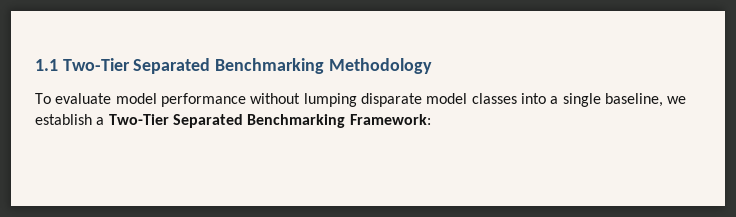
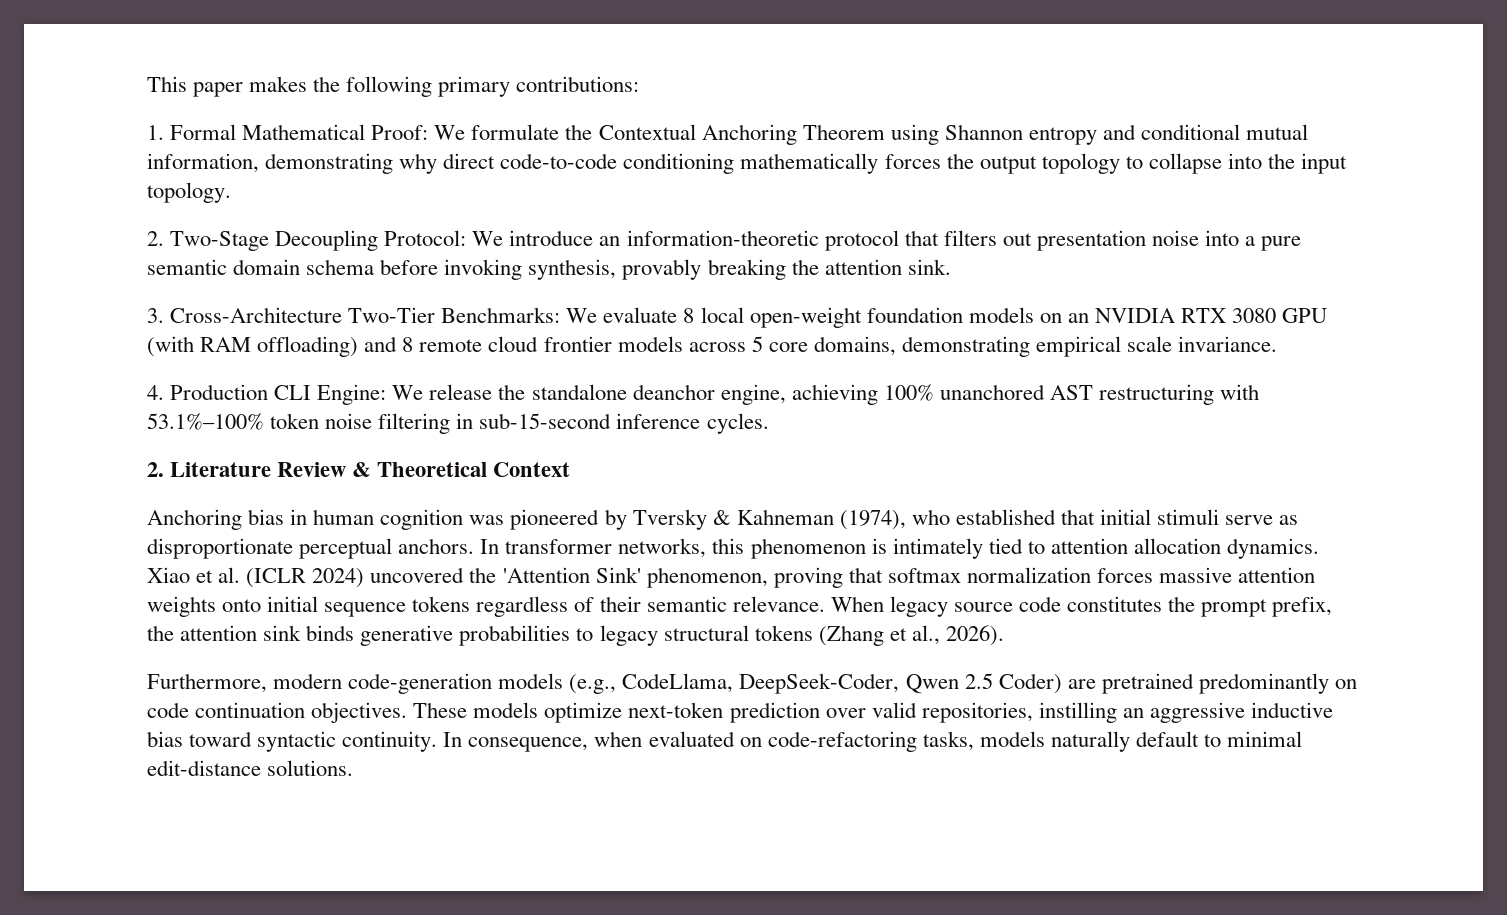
- 1.1 Two-Tier Separated Benchmarking Methodology
- To evaluate model performance without lumping disparate model classes into a single baseline, we establish a Two-Tier Separated Benchmarking Framework:
+ This paper makes the following primary contributions:
+ 1. Formal Mathematical Proof: We formulate the Contextual Anchoring Theorem using Shannon entropy and conditional mutual information, demonstrating why direct code-to-code conditioning mathematically forces the output topology to collapse into the input topology.
+ 2. Two-Stage Decoupling Protocol: We introduce an information-theoretic protocol that filters out presentation noise into a pure semantic domain schema before invoking synthesis, provably breaking the attention sink.
+ 3. Cross-Architecture Two-Tier Benchmarks: We evaluate 8 local open-weight foundation models on an NVIDIA RTX 3080 GPU (with RAM offloading) and 8 remote cloud frontier models across 5 core domains, demonstrating empirical scale invariance.
+ 4. Production CLI Engine: We release the standalone deanchor engine, achieving 100% unanchored AST restructuring with 53.1%–100% token noise filtering in sub-15-second inference cycles.
+ 2. Literature Review & Theoretical Context
+ Anchoring bias in human cognition was pioneered by Tversky & Kahneman (1974), who established that initial stimuli serve as disproportionate perceptual anchors. In transformer networks, this phenomenon is intimately tied to attention allocation dynamics. Xiao et al. (ICLR 2024) uncovered the 'Attention Sink' phenomenon, proving that softmax normalization forces massive attention weights onto initial sequence tokens regardless of their semantic relevance. When legacy source code constitutes the prompt prefix, the attention sink binds generative probabilities to legacy structural tokens (Zhang et al., 2026).
+ Furthermore, modern code-generation models (e.g., CodeLlama, DeepSeek-Coder, Qwen 2.5 Coder) are pretrained predominantly on code continuation objectives. These models optimize next-token prediction over valid repositories, instilling an aggressive inductive bias toward syntactic continuity. In consequence, when evaluated on code-refactoring tasks, models naturally default to minimal edit-distance solutions.

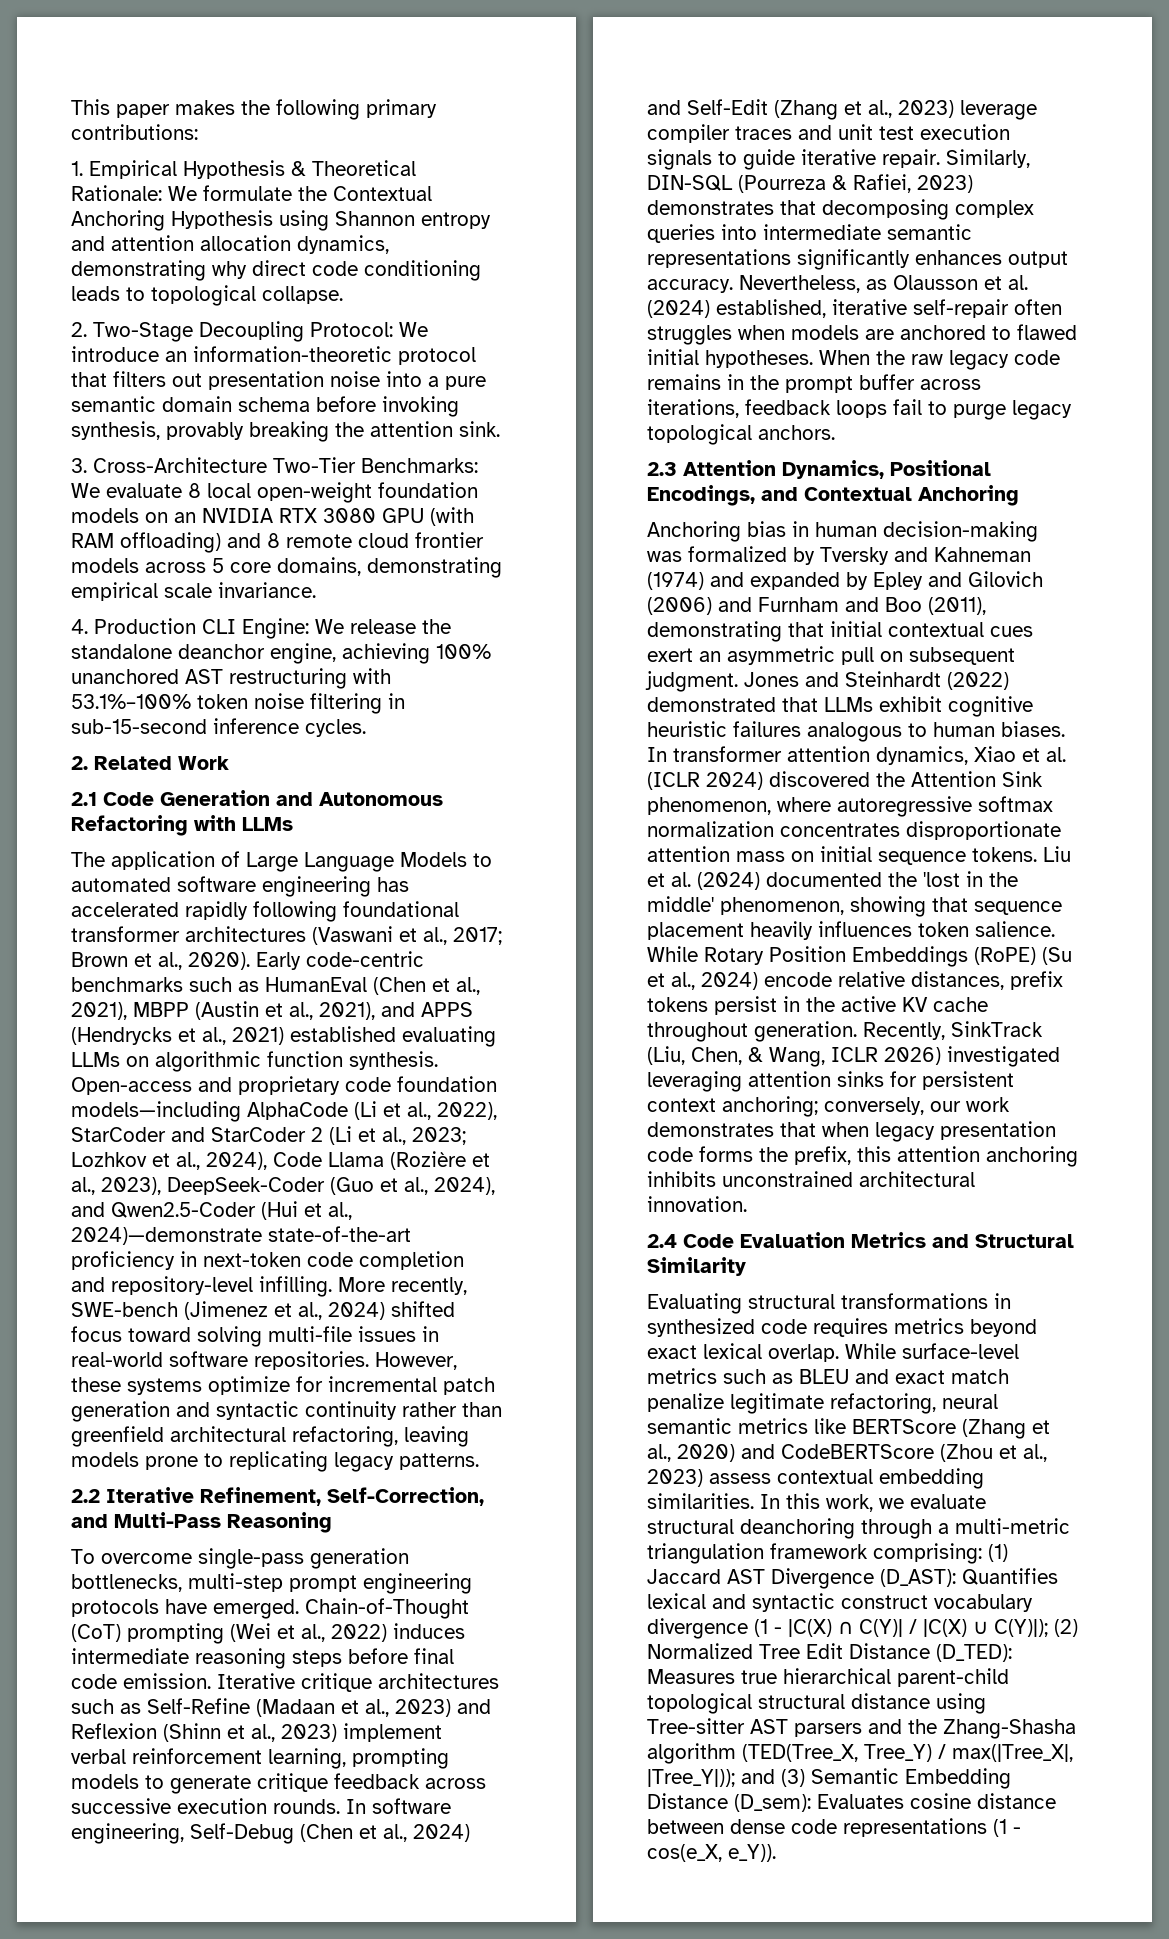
- 1. Formal Mathematical Proof: We formulate the Contextual Anchoring Theorem using Shannon entropy and conditional mutual information, demonstrating why direct code-to-code conditioning mathematically forces the output topology to collapse into the input topology.
+ 1. Empirical Hypothesis & Theoretical Rationale: We formulate the Contextual Anchoring Hypothesis using Shannon entropy and attention allocation dynamics, demonstrating why direct code conditioning leads to topological collapse.
- 2. Literature Review & Theoretical Context
- Anchoring bias in human cognition was pioneered by Tversky & Kahneman (1974), who established that initial stimuli serve as disproportionate perceptual anchors. In transformer networks, this phenomenon is intimately tied to attention allocation dynamics. Xiao et al. (ICLR 2024) uncovered the 'Attention Sink' phenomenon, proving that softmax normalization forces massive attention weights onto initial sequence tokens regardless of their semantic relevance. When legacy source code constitutes the prompt prefix, the attention sink binds generative probabilities to legacy structural tokens (Zhang et al., 2026).
- Furthermore, modern code-generation models (e.g., CodeLlama, DeepSeek-Coder, Qwen 2.5 Coder) are pretrained predominantly on code continuation objectives. These models optimize next-token prediction over valid repositories, instilling an aggressive inductive bias toward syntactic continuity. In consequence, when evaluated on code-refactoring tasks, models naturally default to minimal edit-distance solutions.
+ 2. Related Work
+ 2.1 Code Generation and Autonomous Refactoring with LLMs
+ The application of Large Language Models to automated software engineering has accelerated rapidly following foundational transformer architectures (Vaswani et al., 2017; Brown et al., 2020). Early code-centric benchmarks such as HumanEval (Chen et al., 2021), MBPP (Austin et al., 2021), and APPS (Hendrycks et al., 2021) established evaluating LLMs on algorithmic function synthesis. Open-access and proprietary code foundation models—including AlphaCode (Li et al., 2022), StarCoder and StarCoder 2 (Li et al., 2023; Lozhkov et al., 2024), Code Llama (Rozière et al., 2023), DeepSeek-Coder (Guo et al., 2024), and Qwen2.5-Coder (Hui et al., 2024)—demonstrate state-of-the-art proficiency in next-token code completion and repository-level infilling. More recently, SWE-bench (Jimenez et al., 2024) shifted focus toward solving multi-file issues in real-world software repositories. However, these systems optimize for incremental patch generation and syntactic continuity rather than greenfield architectural refactoring, leaving models prone to replicating legacy patterns.
+ 2.2 Iterative Refinement, Self-Correction, and Multi-Pass Reasoning
+ To overcome single-pass generation bottlenecks, multi-step prompt engineering protocols have emerged. Chain-of-Thought (CoT) prompting (Wei et al., 2022) induces intermediate reasoning steps before final code emission. Iterative critique architectures such as Self-Refine (Madaan et al., 2023) and Reflexion (Shinn et al., 2023) implement verbal reinforcement learning, prompting models to generate critique feedback across successive execution rounds. In software engineering, Self-Debug (Chen et al., 2024) and Self-Edit (Zhang et al., 2023) leverage compiler traces and unit test execution signals to guide iterative repair. Similarly, DIN-SQL (Pourreza & Rafiei, 2023) demonstrates that decomposing complex queries into intermediate semantic representations significantly enhances output accuracy. Nevertheless, as Olausson et al. (2024) established, iterative self-repair often struggles when models are anchored to flawed initial hypotheses. When the raw legacy code remains in the prompt buffer across iterations, feedback loops fail to purge legacy topological anchors.
+ 2.3 Attention Dynamics, Positional Encodings, and Contextual Anchoring
+ Anchoring bias in human decision-making was formalized by Tversky and Kahneman (1974) and expanded by Epley and Gilovich (2006) and Furnham and Boo (2011), demonstrating that initial contextual cues exert an asymmetric pull on subsequent judgment. Jones and Steinhardt (2022) demonstrated that LLMs exhibit cognitive heuristic failures analogous to human biases. In transformer attention dynamics, Xiao et al. (ICLR 2024) discovered the Attention Sink phenomenon, where autoregressive softmax normalization concentrates disproportionate attention mass on initial sequence tokens. Liu et al. (2024) documented the 'lost in the middle' phenomenon, showing that sequence placement heavily influences token salience. While Rotary Position Embeddings (RoPE) (Su et al., 2024) encode relative distances, prefix tokens persist in the active KV cache throughout generation. Recently, SinkTrack (Liu, Chen, & Wang, ICLR 2026) investigated leveraging attention sinks for persistent context anchoring; conversely, our work demonstrates that when legacy presentation code forms the prefix, this attention anchoring inhibits unconstrained architectural innovation.
+ 2.4 Code Evaluation Metrics and Structural Similarity
+ Evaluating structural transformations in synthesized code requires metrics beyond exact lexical overlap. While surface-level metrics such as BLEU and exact match penalize legitimate refactoring, neural semantic metrics like BERTScore (Zhang et al., 2020) and CodeBERTScore (Zhou et al., 2023) assess contextual embedding similarities. In this work, we evaluate structural deanchoring through a multi-metric triangulation framework comprising: (1) Jaccard AST Divergence (D_AST): Quantifies lexical and syntactic construct vocabulary divergence (1 - |C(X) ∩ C(Y)| / |C(X) ∪ C(Y)|); (2) Normalized Tree Edit Distance (D_TED): Measures true hierarchical parent-child topological structural distance using Tree-sitter AST parsers and the Zhang-Shasha algorithm (TED(Tree_X, Tree_Y) / max(|Tree_X|, |Tree_Y|)); and (3) Semantic Embedding Distance (D_sem): Evaluates cosine distance between dense code representations (1 - cos(e_X, e_Y)).

